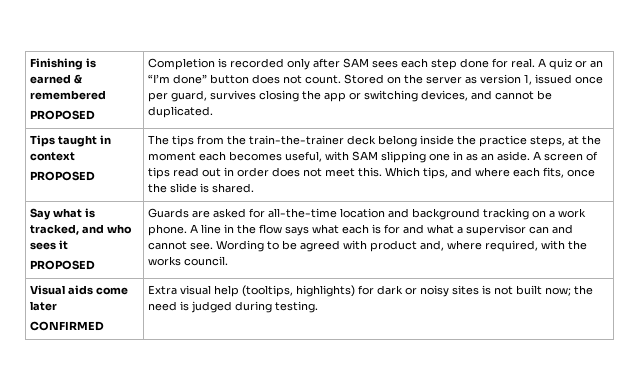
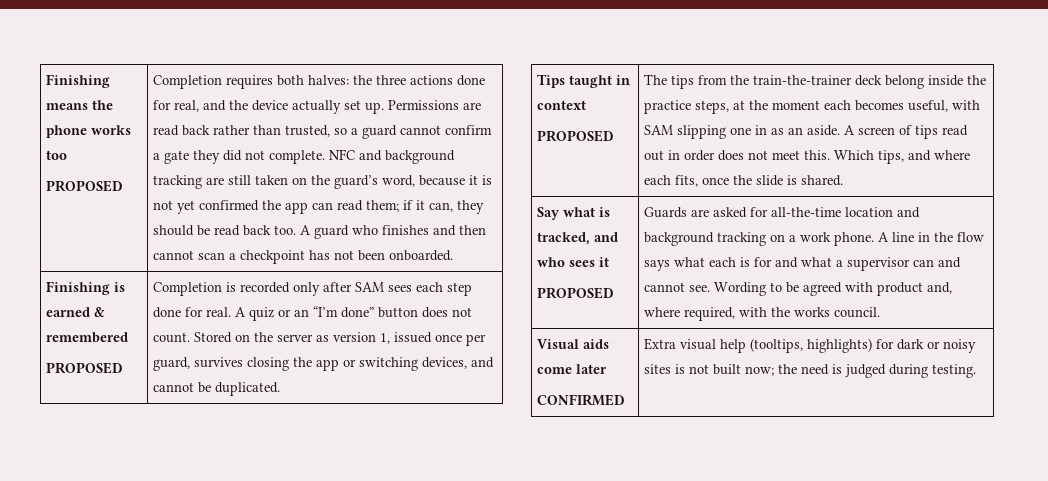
+ Finishing means the phone works too
+ PROPOSED | Completion requires both halves: the three actions done for real, and the device actually set up. Permissions are read back rather than trusted, so a guard cannot confirm a gate they did not complete. NFC and background tracking are still taken on the guard’s word, because it is not yet confirmed the app can read them; if it can, they should be read back too. A guard who finishes and then cannot scan a checkpoint has not been onboarded.

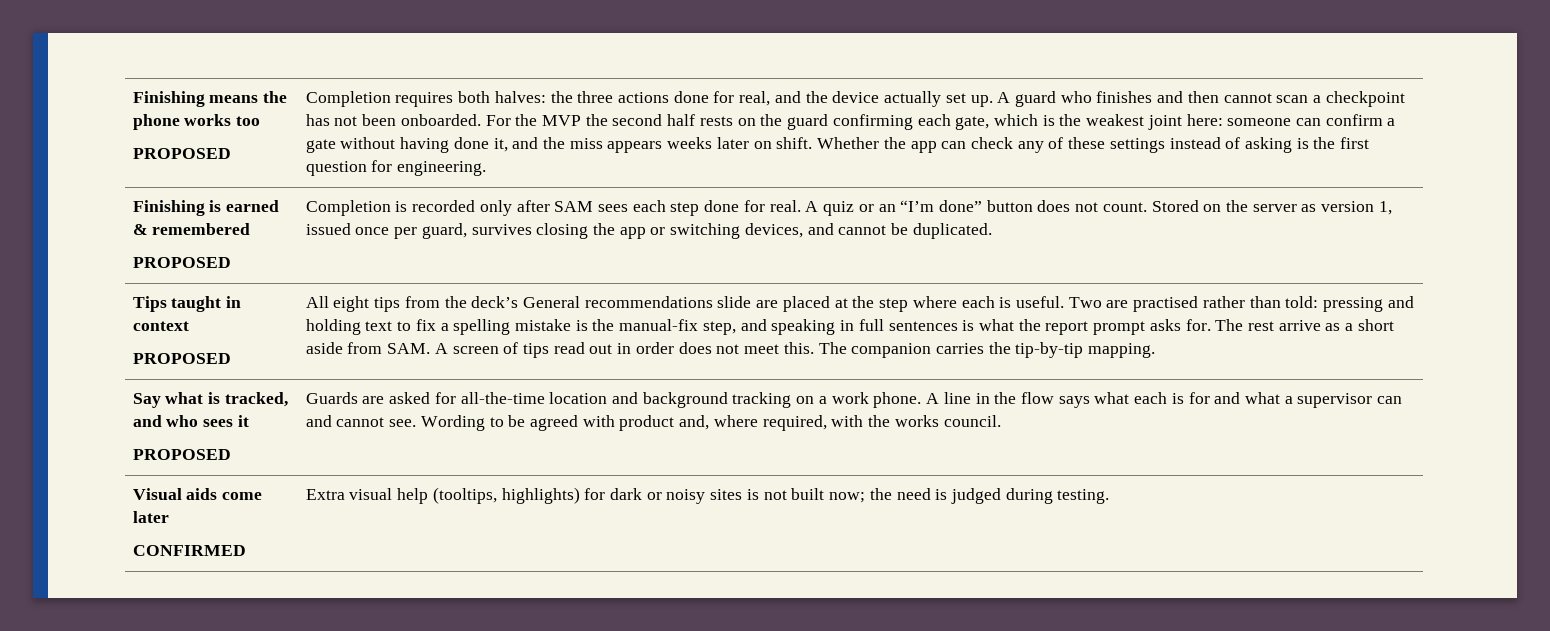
- Permissions are read back rather than trusted, so a guard cannot confirm a gate they did not complete. NFC and background tracking are still taken on the guard’s word, because it is not yet confirmed the app can read them; if it can, they should be read back too.
+ For the MVP the second half rests on the guard confirming each gate, which is the weakest joint here: someone can confirm a gate without having done it, and the miss appears weeks later on shift. Whether the app can check any of these settings instead of asking is the first question for engineering.
- The tips from the train-the-trainer deck belong inside the practice steps, at the moment each becomes useful, with SAM slipping one in as an aside. A screen of tips read out in order does not meet this.
+ All eight tips from the deck’s General recommendations slide are placed at the step where each is useful. Two are practised rather than told: pressing and holding text to fix a spelling mistake is the manual-fix step, and speaking in full sentences is what the report prompt asks for. The rest arrive as a short aside from SAM. A screen of tips read out in order does not meet this.
- Which tips, and where each fits, once the slide is shared.
+ The companion carries the tip-by-tip mapping.

